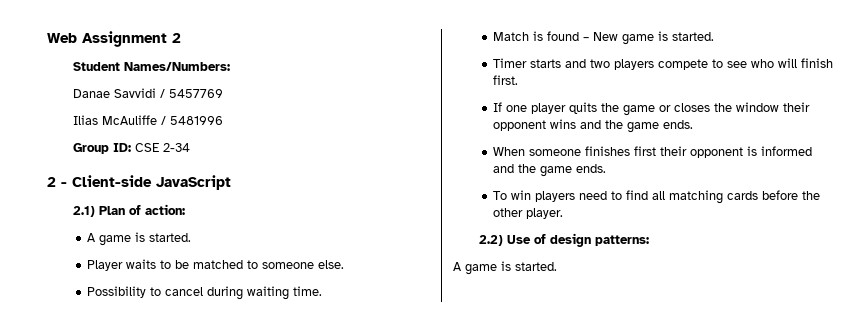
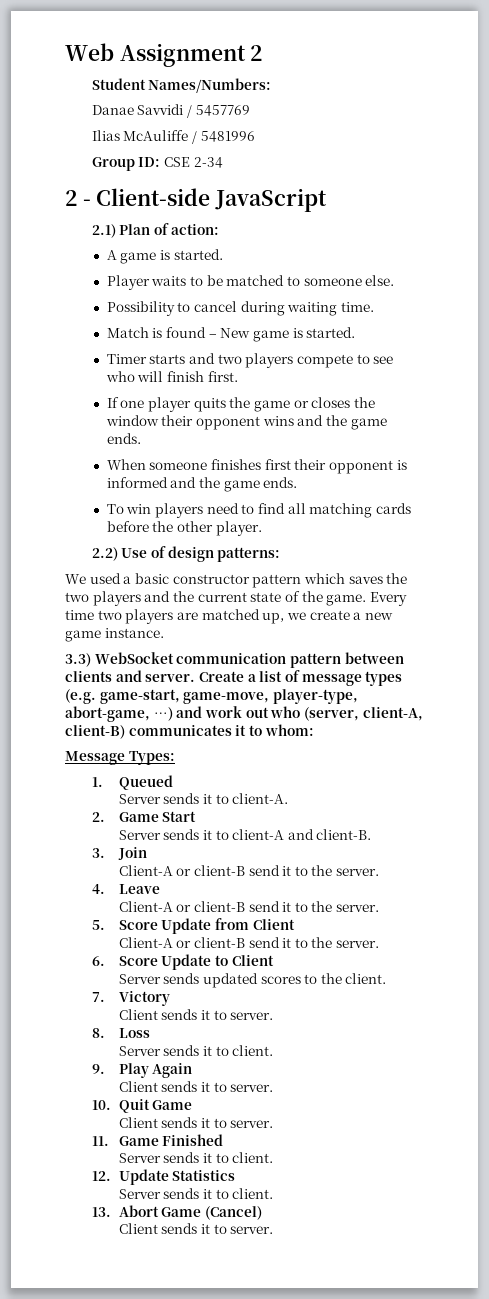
  2.2) Use of design patterns:
- A game is started.
+ We used a basic constructor pattern which saves the two players and the current state of the game. Every time two players are matched up, we create a new game instance.
+ 3.3) WebSocket communication pattern between clients and server. Create a list of message types (e.g. game-start, game-move, player-type, abort-game, …) and work out who (server, client-A, client-B) communicates it to whom:
+ Message Types:
+ 1. Queued
+ Server sends it to client-A.
+ 2. Game Start
+ Server sends it to client-A and client-B.
+ 3. Join
+ Client-A or client-B send it to the server.
+ 4. Leave
+ Client-A or client-B send it to the server.
+ 5. Score Update from Client
+ Client-A or client-B send it to the server.
+ 6. Score Update to Client
+ Server sends updated scores to the client.
+ 7. Victory
+ Client sends it to server.
+ 8. Loss
+ Server sends it to client.
+ 9. Play Again
+ Client sends it to server.
+ 10. Quit Game
+ Client sends it to server.
+ 11. Game Finished
+ Server sends it to client.
+ 12. Update Statistics
+ Server sends it to client.
+ 13. Abort Game (Cancel)
+ Client sends it to server.

